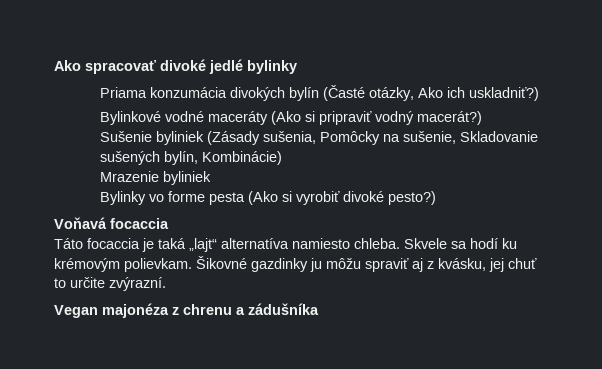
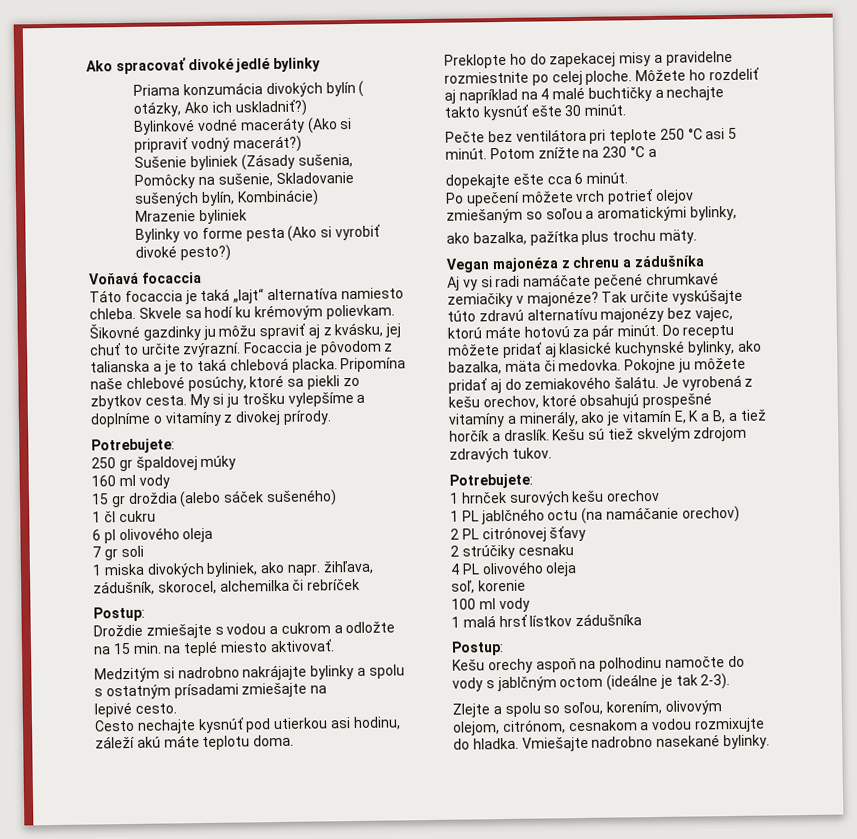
- Priama konzumácia divokých bylín (Časté otázky, Ako ich uskladniť?)
+ Priama konzumácia divokých bylín ( otázky, Ako ich uskladniť?)
+ Focaccia je pôvodom z talianska a je to taká chlebová placka. Pripomína naše chlebové posúchy, ktoré sa piekli zo zbytkov cesta. My si ju trošku vylepšíme a doplníme o vitamíny z divokej prírody.
+ Potrebujete:
+ 250 gr špaldovej múky
+ 160 ml vody
+ 15 gr droždia (alebo sáček sušeného)
+ 1 čl cukru
+ 6 pl olivového oleja
+ 7 gr soli
+ 1 miska divokých byliniek, ako napr. žihľava, zádušník, skorocel, alchemilka či rebríček
+ Postup:
+ Droždie zmiešajte s vodou a cukrom a odložte na 15 min. na teplé miesto aktivovať.
+ Medzitým si nadrobno nakrájajte bylinky a spolu s ostatným prísadami zmiešajte na
+ lepivé cesto.
+ Cesto nechajte kysnúť pod utierkou asi hodinu, záleží akú máte teplotu doma.
+ Preklopte ho do zapekacej misy a pravidelne rozmiestnite po celej ploche. Môžete ho rozdeliť aj napríklad na 4 malé buchtičky a nechajte takto kysnúť ešte 30 minút.
+ Pečte bez ventilátora pri teplote 250 °C asi 5 minút. Potom znížte na 230 °C a
+ dopekajte ešte cca 6 minút.
+ Po upečení môžete vrch potrieť olejov zmiešaným so soľou a aromatickými bylinky,
+ ako bazalka, pažítka plus trochu mäty.
+ Aj vy si radi namáčate pečené chrumkavé zemiačiky v majonéze? Tak určite vyskúšajte túto zdravú alternatívu majonézy bez vajec, ktorú máte hotovú za pár minút. Do receptu môžete pridať aj klasické kuchynské bylinky, ako bazalka, mäta či medovka. Pokojne ju môžete pridať aj do zemiakového šalátu. Je vyrobená z kešu orechov, ktoré obsahujú prospešné vitamíny a minerály, ako je vitamín E, K a B, a tiež horčík a draslík. Kešu sú tiež skvelým zdrojom zdravých tukov.
+ Potrebujete:
+ 1 hrnček surových kešu orechov
+ 1 PL jablčného octu (na namáčanie orechov)
+ 2 PL citrónovej šťavy
+ 2 strúčiky cesnaku
+ 4 PL olivového oleja
+ soľ, korenie
+ 100 ml vody
+ 1 malá hrsť lístkov zádušníka
+ Postup:
+ Kešu orechy aspoň na polhodinu namočte do vody s jablčným octom (ideálne je tak 2-3).
+ Zlejte a spolu so soľou, korením, olivovým olejom, citrónom, cesnakom a vodou rozmixujte do hladka. Vmiešajte nadrobno nasekané bylinky.

